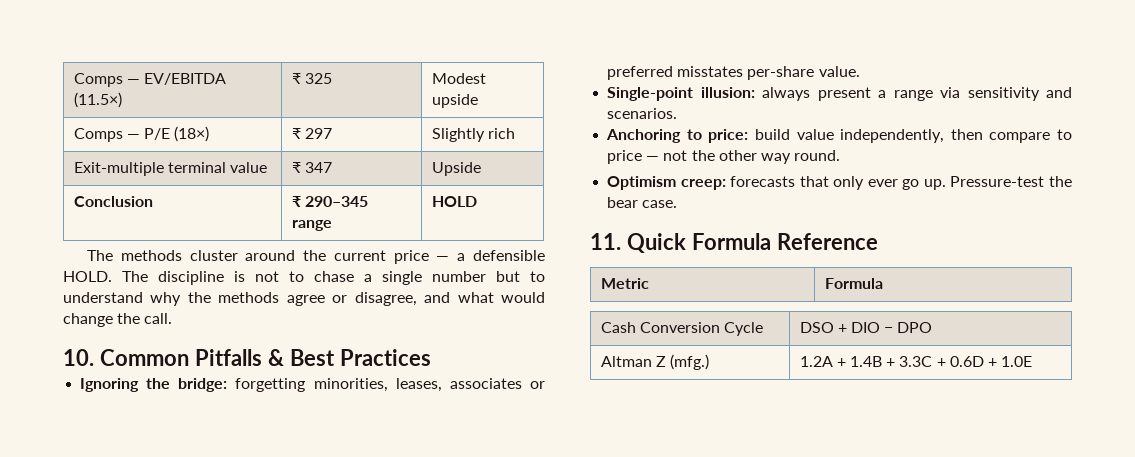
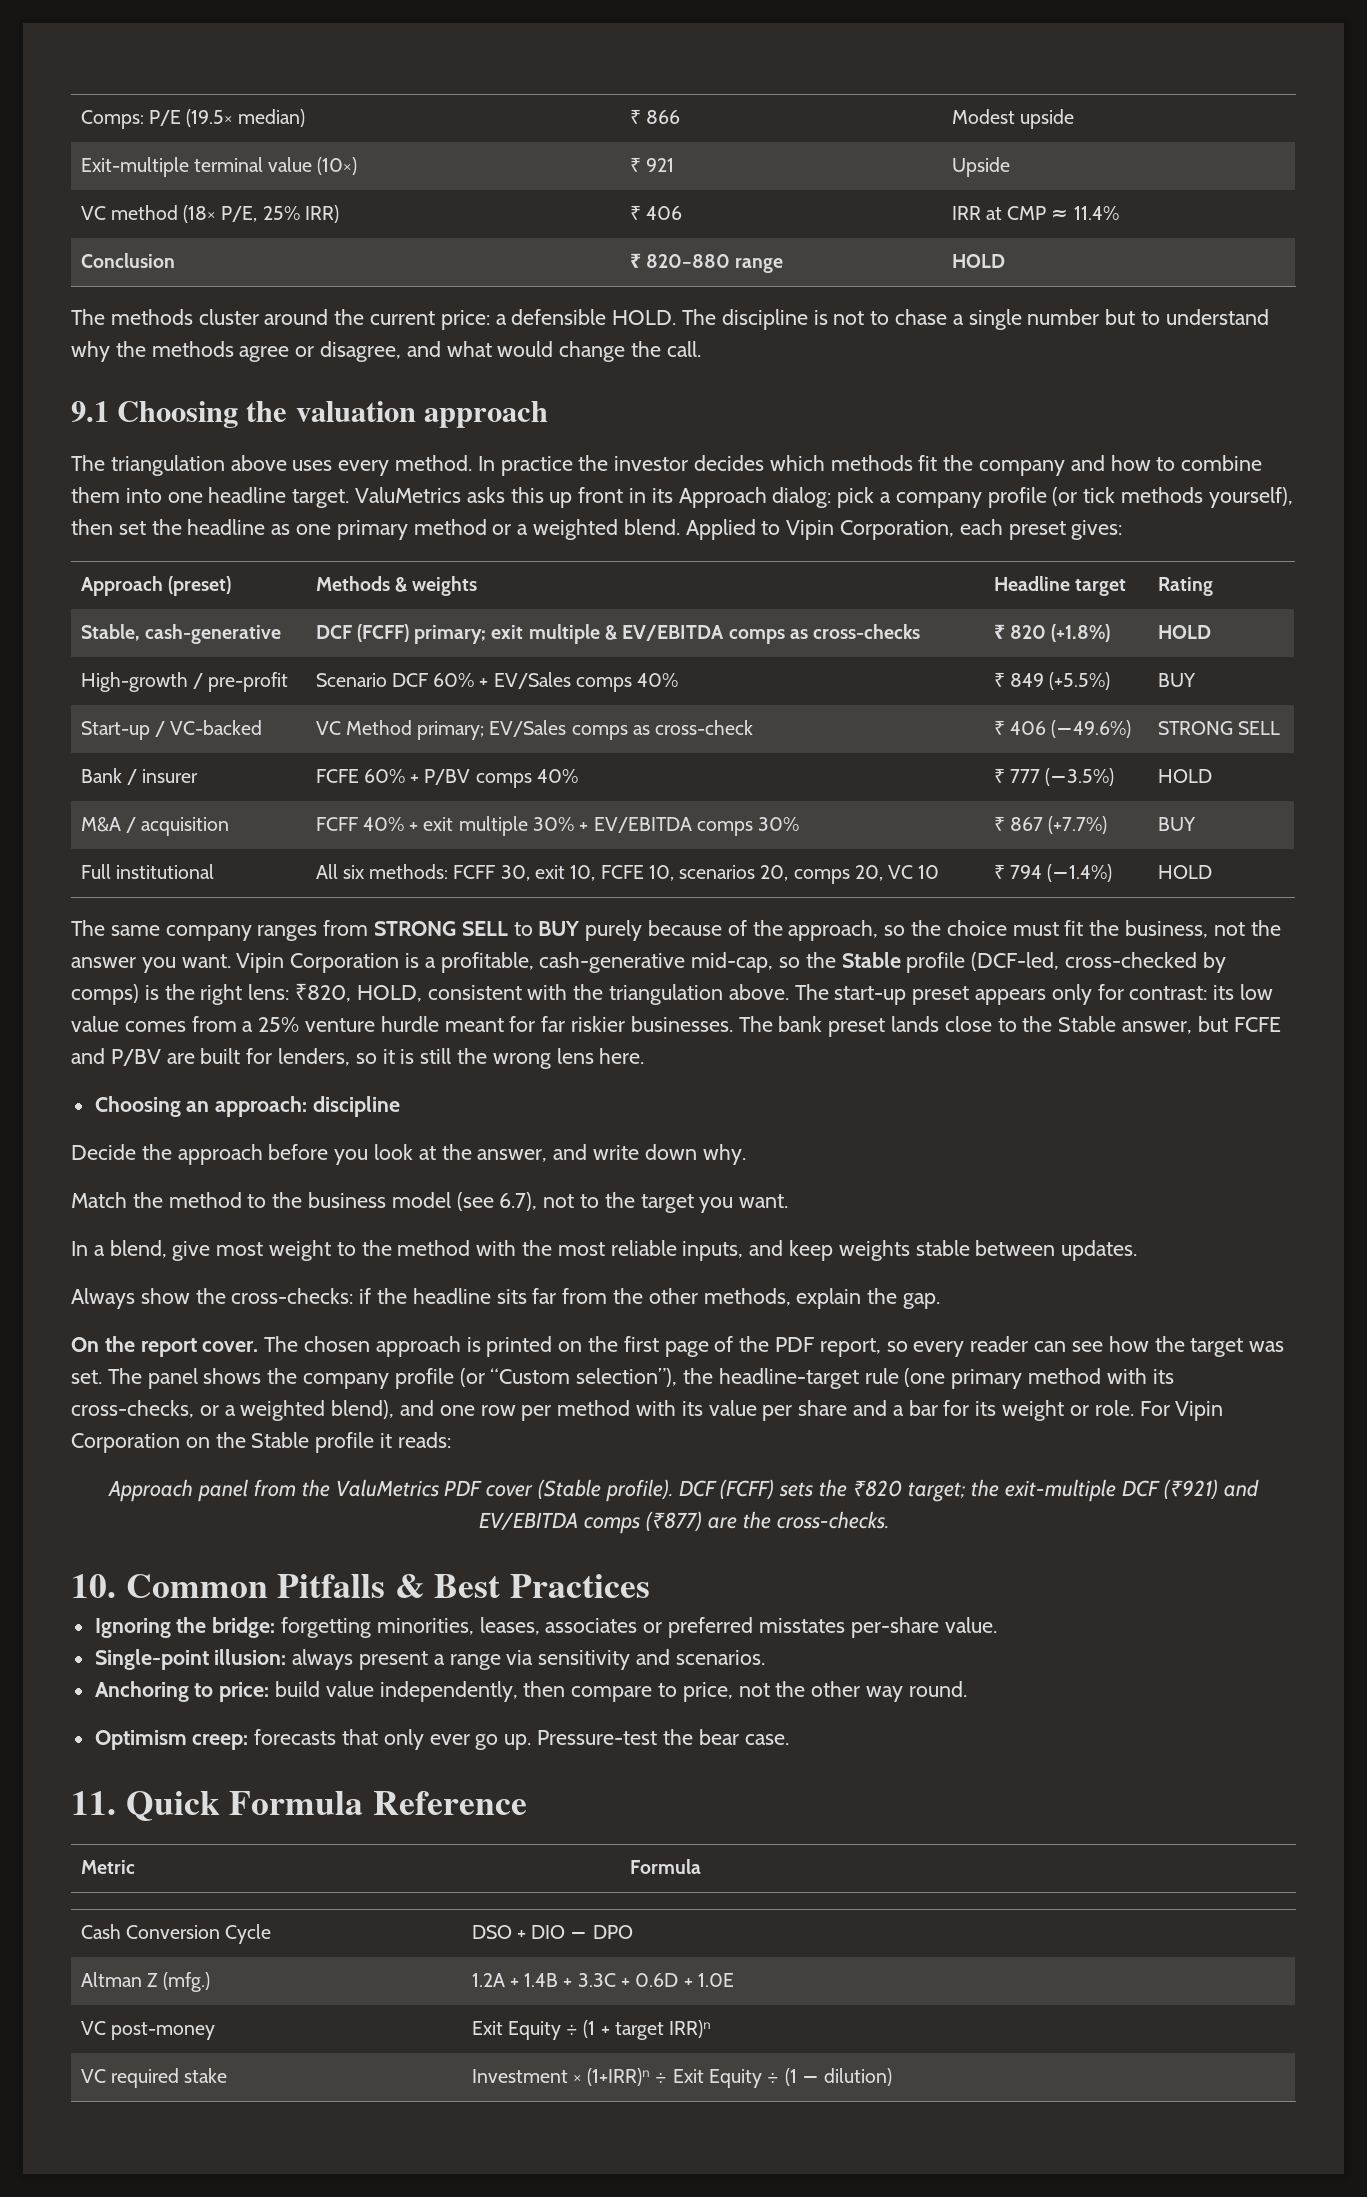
- Comps — EV/EBITDA (11.5×) | ₹ 325 | Modest upside
+ Comps: P/E (19.5× median) | ₹ 866 | Modest upside
- Comps — P/E (18×) | ₹ 297 | Slightly rich
- Exit-multiple terminal value | ₹ 347 | Upside
+ Exit-multiple terminal value (10×) | ₹ 921 | Upside
+ VC method (18× P/E, 25% IRR) | ₹ 406 | IRR at CMP ≈ 11.4%
- Conclusion | ₹ 290–345 range | HOLD
+ Conclusion | ₹ 820–880 range | HOLD
- The methods cluster around the current price — a defensible HOLD.
+ The methods cluster around the current price: a defensible HOLD.
+ 9.1 Choosing the valuation approach
+ The triangulation above uses every method. In practice the investor decides which methods fit the company and how to combine them into one headline target. ValuMetrics asks this up front in its Approach dialog: pick a company profile (or tick methods yourself), then set the headline as one primary method or a weighted blend. Applied to Vipin Corporation, each preset gives:
+ Approach (preset) | Methods & weights | Headline target | Rating
+ Stable, cash-generative | DCF (FCFF) primary; exit multiple & EV/EBITDA comps as cross-checks | ₹ 820 (+1.8%) | HOLD
+ High-growth / pre-profit | Scenario DCF 60% + EV/Sales comps 40% | ₹ 849 (+5.5%) | BUY
+ Start-up / VC-backed | VC Method primary; EV/Sales comps as cross-check | ₹ 406 (−49.6%) | STRONG SELL
+ Bank / insurer | FCFE 60% + P/BV comps 40% | ₹ 777 (−3.5%) | HOLD
+ M&A / acquisition | FCFF 40% + exit multiple 30% + EV/EBITDA comps 30% | ₹ 867 (+7.7%) | BUY
+ Full institutional | All six methods: FCFF 30, exit 10, FCFE 10, scenarios 20, comps 20, VC 10 | ₹ 794 (−1.4%) | HOLD
+ The same company ranges from STRONG SELL to BUY purely because of the approach, so the choice must fit the business, not the answer you want. Vipin Corporation is a profitable, cash-generative mid-cap, so the Stable profile (DCF-led, cross-checked by comps) is the right lens: ₹820, HOLD, consistent with the triangulation above. The start-up preset appears only for contrast: its low value comes from a 25% venture hurdle meant for far riskier businesses. The bank preset lands close to the Stable answer, but FCFE and P/BV are built for lenders, so it is still the wrong lens here.
+ Choosing an approach: discipline
+ Decide the approach before you look at the answer, and write down why.
+ Match the method to the business model (see 6.7), not to the target you want.
+ In a blend, give most weight to the method with the most reliable inputs, and keep weights stable between updates.
+ Always show the cross-checks: if the headline sits far from the other methods, explain the gap.
+ On the report cover. The chosen approach is printed on the first page of the PDF report, so every reader can see how the target was set. The panel shows the company profile (or “Custom selection”), the headline-target rule (one primary method with its cross-checks, or a weighted blend), and one row per method with its value per share and a bar for its weight or role. For Vipin Corporation on the Stable profile it reads:
+ Approach panel from the ValuMetrics PDF cover (Stable profile). DCF (FCFF) sets the ₹820 target; the exit-multiple DCF (₹921) and EV/EBITDA comps (₹877) are the cross-checks.
- Anchoring to price: build value independently, then compare to price — not the other way round.
+ Anchoring to price: build value independently, then compare to price, not the other way round.
+ VC post-money | Exit Equity ÷ (1 + target IRR)ⁿ
+ VC required stake | Investment × (1+IRR)ⁿ ÷ Exit Equity ÷ (1 − dilution)

